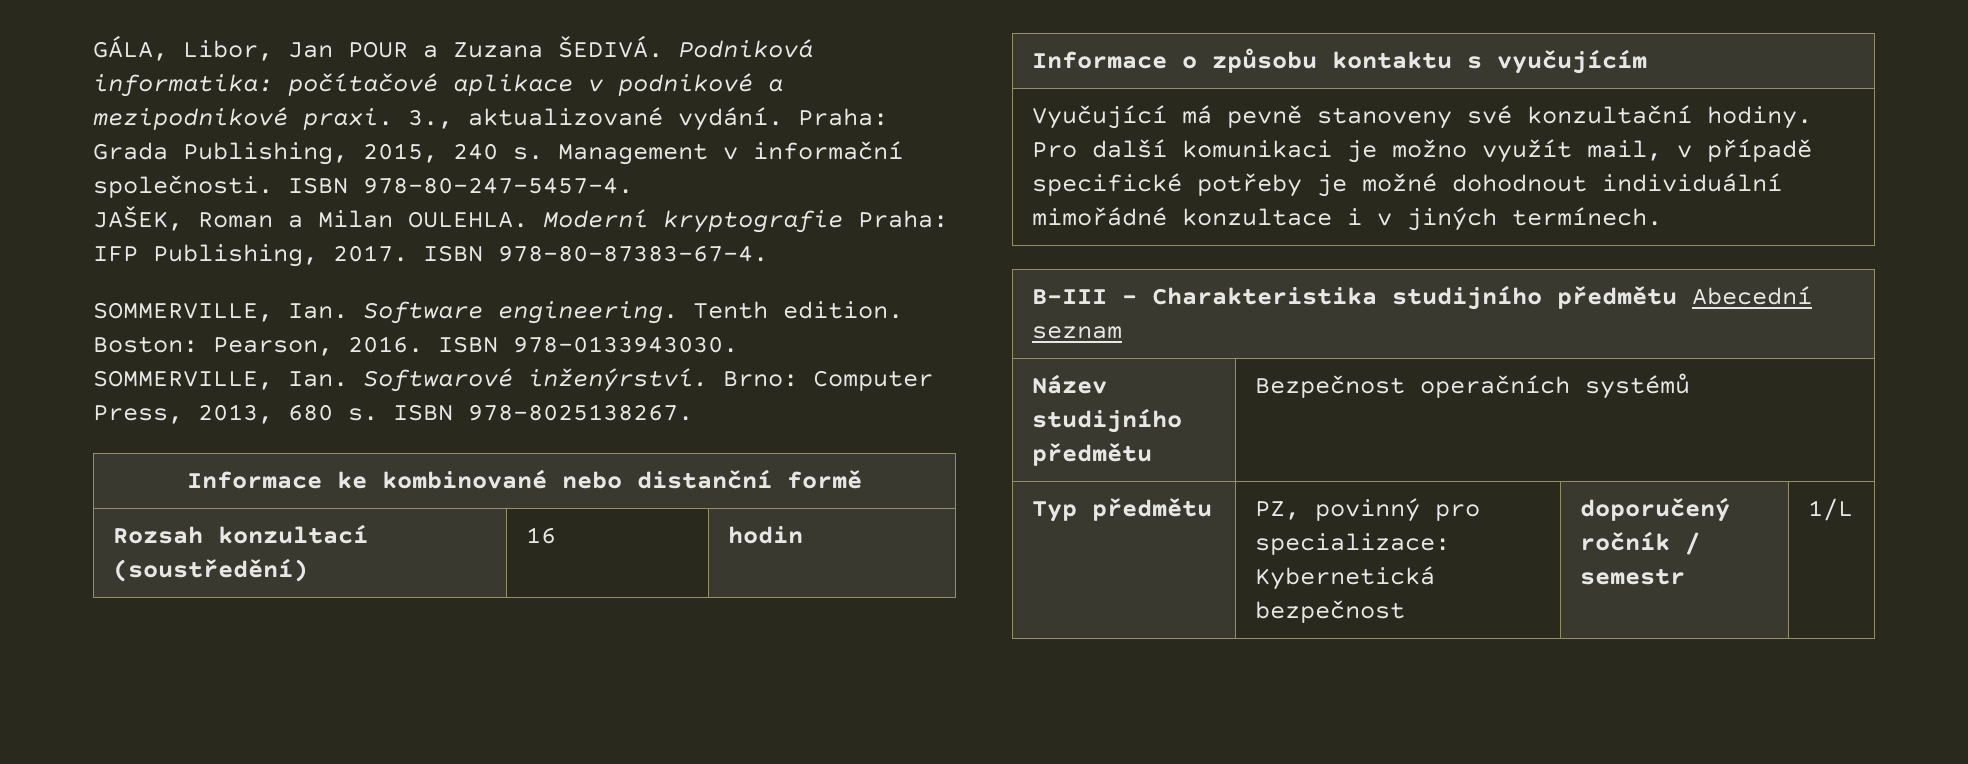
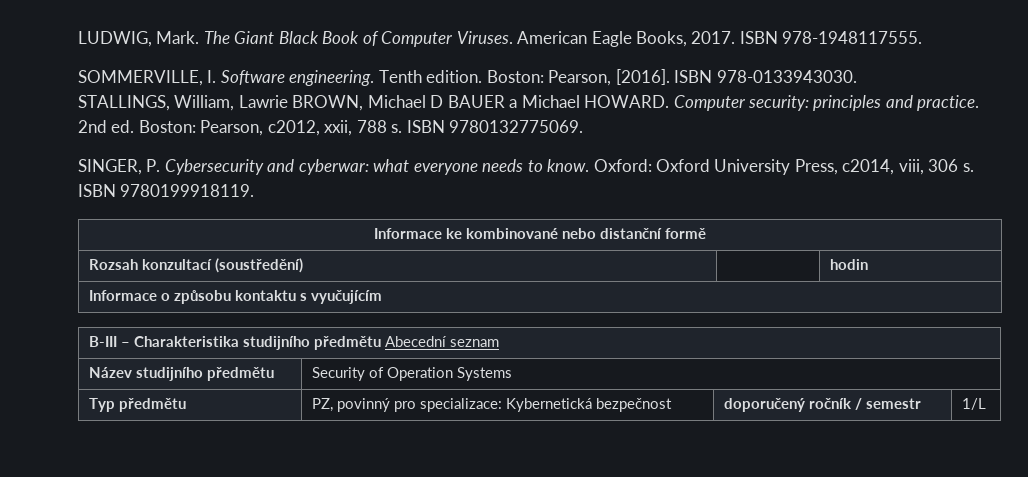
- GÁLA, Libor, Jan POUR a Zuzana ŠEDIVÁ. Podniková informatika: počítačové aplikace v podnikové a mezipodnikové praxi. 3., aktualizované vydání. Praha: Grada Publishing, 2015, 240 s. Management v informační společnosti. ISBN 978-80-247-5457-4.
- JAŠEK, Roman a Milan OULEHLA. Moderní kryptografie Praha: IFP Publishing, 2017.
+ LUDWIG, Mark. The Giant Black Book of Computer Viruses. American Eagle Books, 2017.
- ISBN 978-80-87383-67-4.
- SOMMERVILLE, Ian. Software engineering.
+ ISBN 978-1948117555.
+ SOMMERVILLE, I. Software engineering.
- Boston: Pearson, 2016.
+ Boston: Pearson, [2016].
- SOMMERVILLE, Ian. Softwarové inženýrství. Brno: Computer Press, 2013, 680 s. ISBN 978-8025138267.
+ STALLINGS, William, Lawrie BROWN, Michael D BAUER a Michael HOWARD. Computer security: principles and practice. 2nd ed. Boston: Pearson, c2012, xxii, 788 s. ISBN 9780132775069.
+ SINGER, P. Cybersecurity and cyberwar: what everyone needs to know. Oxford: Oxford University Press, c2014, viii, 306 s. ISBN 9780199918119.
- Rozsah konzultací (soustředění) | 16 | hodin
+ Rozsah konzultací (soustředění) | | hodin
- Vyučující má pevně stanoveny své konzultační hodiny. Pro další komunikaci je možno využít mail, v případě specifické potřeby je možné dohodnout individuální mimořádné konzultace i v jiných termínech.
- Název studijního předmětu | Bezpečnost operačních systémů
+ Název studijního předmětu | Security of Operation Systems

